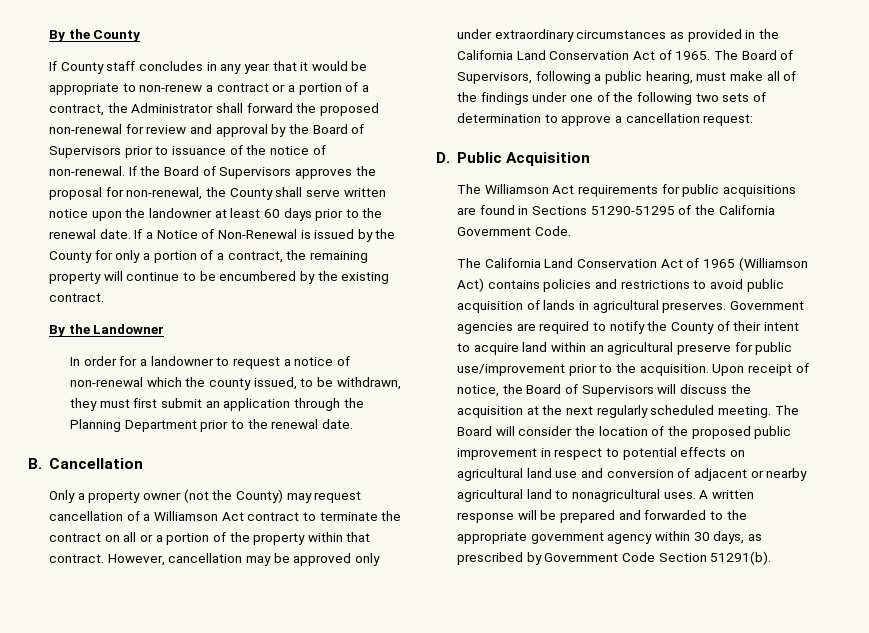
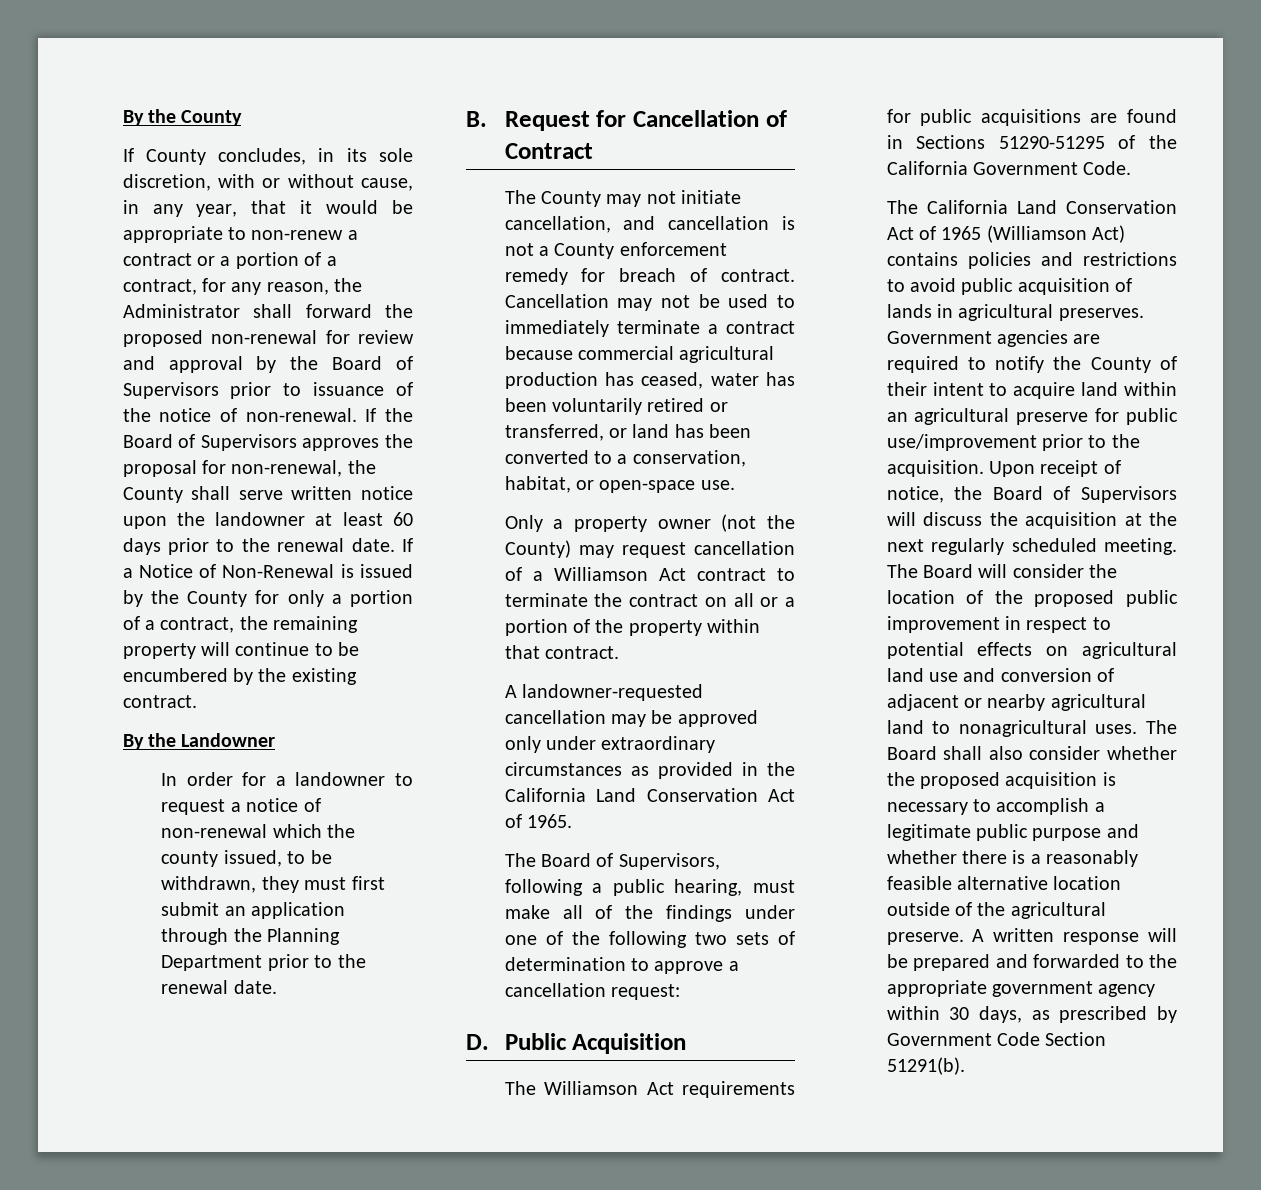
- If County staff concludes in any year that it would be appropriate to non-renew a contract or a portion of a contract, the Administrator shall forward the proposed non-renewal for review and approval by the Board of Supervisors prior to issuance of the notice of non-renewal.
+ If County concludes, in its sole discretion, with or without cause, in any year, that it would be appropriate to non-renew a contract or a portion of a contract, for any reason, the Administrator shall forward the proposed non-renewal for review and approval by the Board of Supervisors prior to issuance of the notice of non-renewal.
- B. Cancellation
+ B. Request for Cancellation of Contract
+ The County may not initiate cancellation, and cancellation is not a County enforcement remedy for breach of contract. Cancellation may not be used to immediately terminate a contract because commercial agricultural production has ceased, water has been voluntarily retired or transferred, or land has been converted to a conservation, habitat, or open-space use.
- Only a property owner (not the County) may request cancellation of a Williamson Act contract to terminate the contract on all or a portion of the property within that contract. However, cancellation may be approved only under extraordinary circumstances as provided in the California Land Conservation Act of 1965. The Board of Supervisors, following a public hearing, must make all of the findings under one of the following two sets of determination to approve a cancellation request:
+ Only a property owner (not the County) may request cancellation of a Williamson Act contract to terminate the contract on all or a portion of the property within that contract.
+ A landowner-requested cancellation may be approved only under extraordinary circumstances as provided in the California Land Conservation Act of 1965.
+ The Board of Supervisors, following a public hearing, must make all of the findings under one of the following two sets of determination to approve a cancellation request:
+ The Board shall also consider whether the proposed acquisition is necessary to accomplish a legitimate public purpose and whether there is a reasonably feasible alternative location outside of the agricultural preserve.

